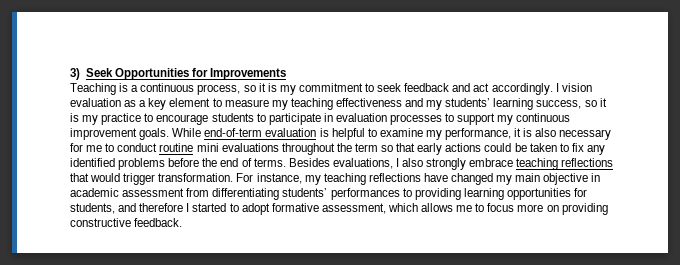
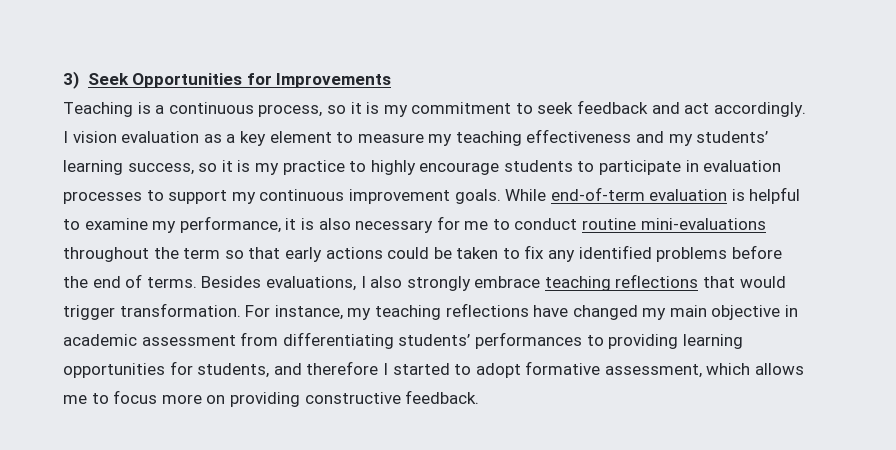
- I vision evaluation as a key element to measure my teaching effectiveness and my students’ learning success, so it is my practice to encourage students to participate in evaluation processes to support my continuous improvement goals.
+ I vision evaluation as a key element to measure my teaching effectiveness and my students’ learning success, so it is my practice to highly encourage students to participate in evaluation processes to support my continuous improvement goals.
- While end-of-term evaluation is helpful to examine my performance, it is also necessary for me to conduct routine mini evaluations throughout the term so that early actions could be taken to fix any identified problems before the end of terms.
+ While end-of-term evaluation is helpful to examine my performance, it is also necessary for me to conduct routine mini-evaluations throughout the term so that early actions could be taken to fix any identified problems before the end of terms.

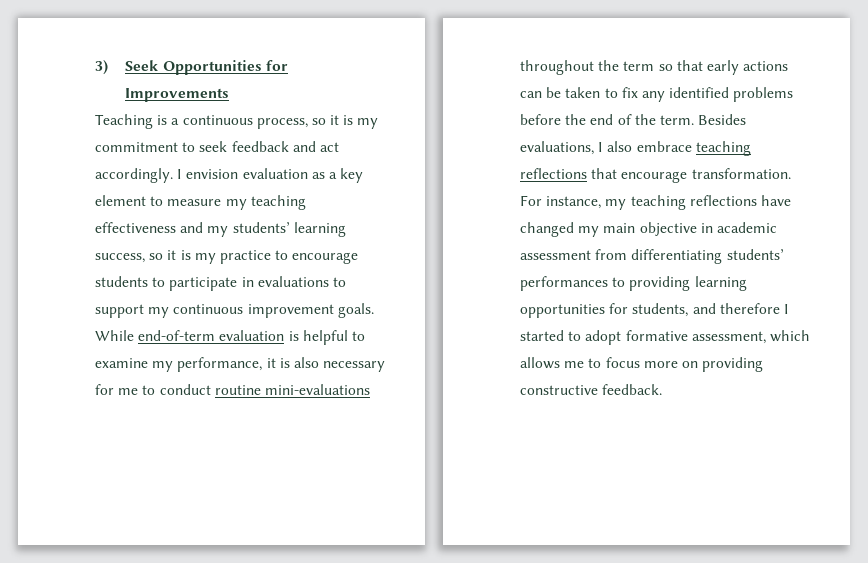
- I vision evaluation as a key element to measure my teaching effectiveness and my students’ learning success, so it is my practice to highly encourage students to participate in evaluation processes to support my continuous improvement goals.
+ I envision evaluation as a key element to measure my teaching effectiveness and my students’ learning success, so it is my practice to encourage students to participate in evaluations to support my continuous improvement goals.
- While end-of-term evaluation is helpful to examine my performance, it is also necessary for me to conduct routine mini-evaluations throughout the term so that early actions could be taken to fix any identified problems before the end of terms.
+ While end-of-term evaluation is helpful to examine my performance, it is also necessary for me to conduct routine mini-evaluations throughout the term so that early actions can be taken to fix any identified problems before the end of the term.
- Besides evaluations, I also strongly embrace teaching reflections that would trigger transformation.
+ Besides evaluations, I also embrace teaching reflections that encourage transformation.

